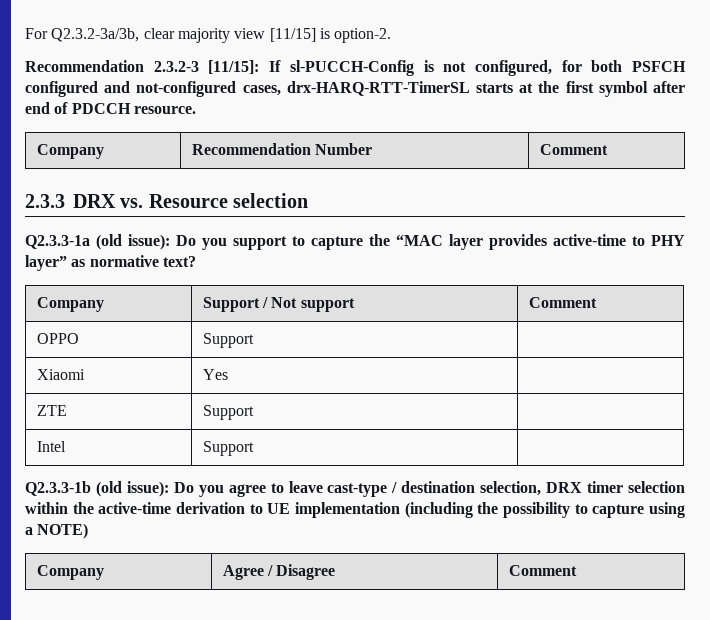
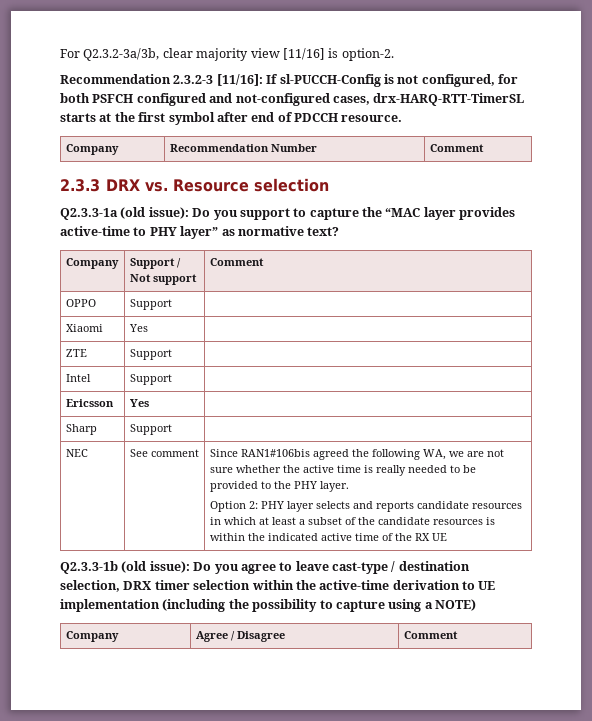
- For Q2.3.2-3a/3b, clear majority view [11/15] is option-2.
+ For Q2.3.2-3a/3b, clear majority view [11/16] is option-2.
- Recommendation 2.3.2-3 [11/15]: If sl-PUCCH-Config is not configured, for both PSFCH configured and not-configured cases, drx-HARQ-RTT-TimerSL starts at the first symbol after end of PDCCH resource.
+ Recommendation 2.3.2-3 [11/16]: If sl-PUCCH-Config is not configured, for both PSFCH configured and not-configured cases, drx-HARQ-RTT-TimerSL starts at the first symbol after end of PDCCH resource.
+ Ericsson | Yes |
+ Sharp | Support |
+ NEC | See comment | Since RAN1#106bis agreed the following WA, we are not sure whether the active time is really needed to be provided to the PHY layer.
+ Option 2: PHY layer selects and reports candidate resources in which at least a subset of the candidate resources is within the indicated active time of the RX UE

